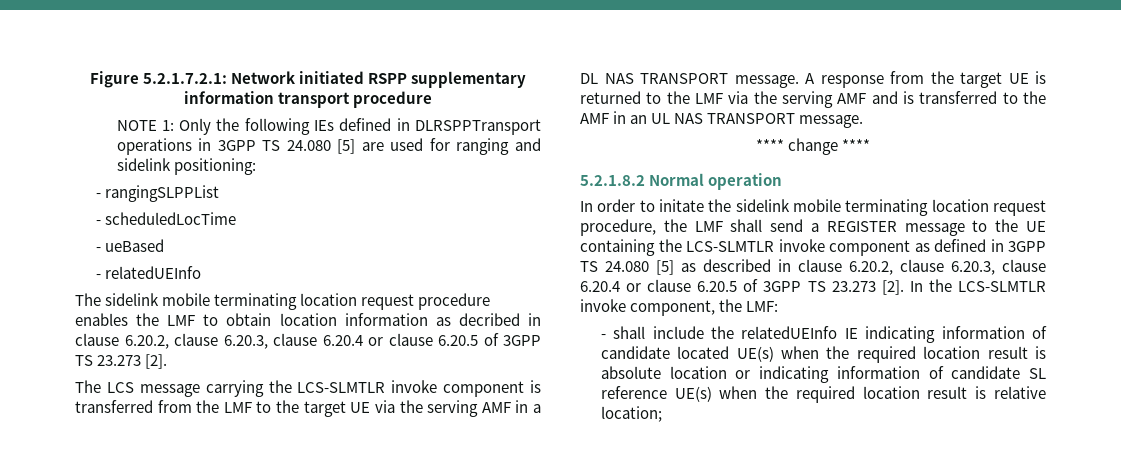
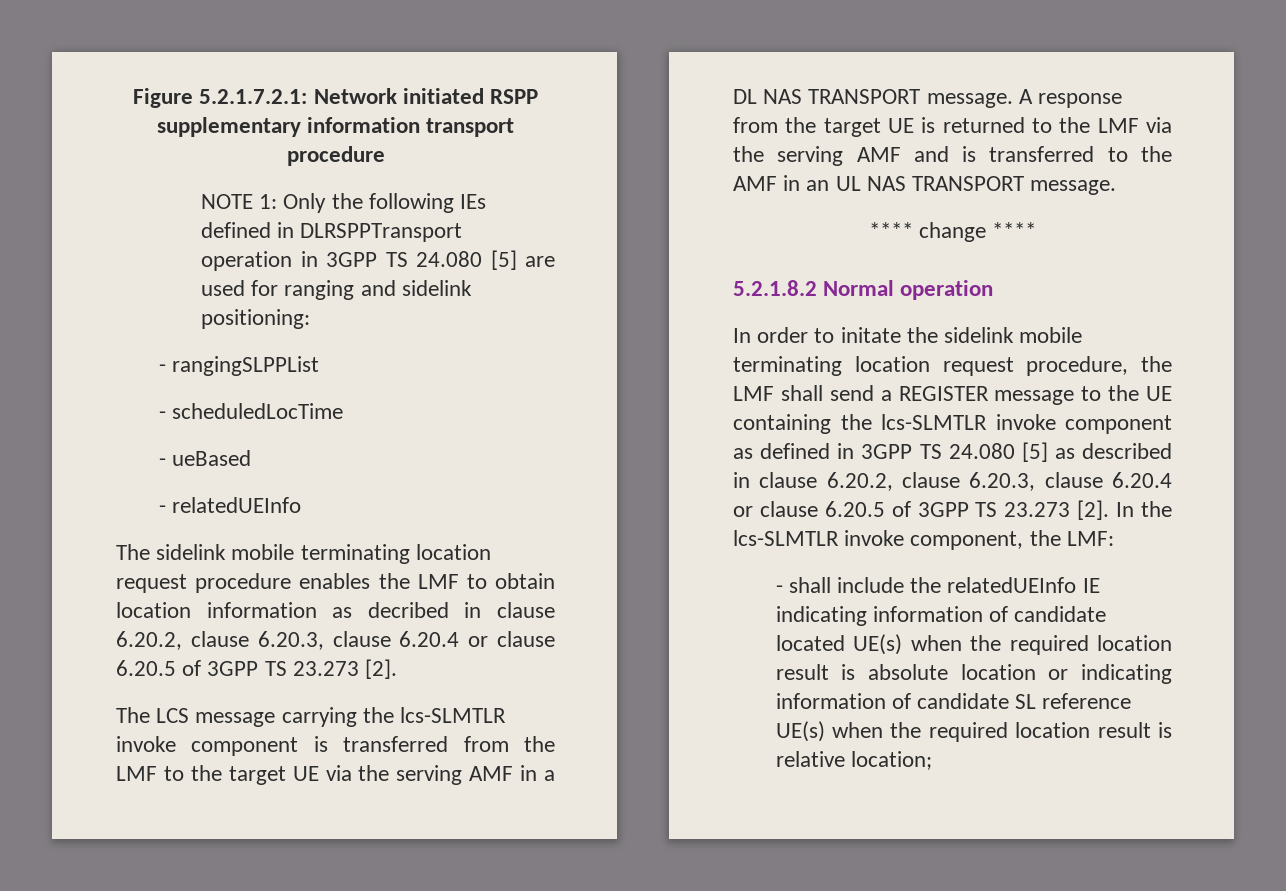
- NOTE 1: Only the following IEs defined in DLRSPPTransport operations in 3GPP TS 24.080 [5] are used for ranging and sidelink positioning:
+ NOTE 1: Only the following IEs defined in DLRSPPTransport operation in 3GPP TS 24.080 [5] are used for ranging and sidelink positioning:
- The LCS message carrying the LCS-SLMTLR invoke component is transferred from the LMF to the target UE via the serving AMF in a DL NAS TRANSPORT message.
+ The LCS message carrying the lcs-SLMTLR invoke component is transferred from the LMF to the target UE via the serving AMF in a DL NAS TRANSPORT message.
- In order to initate the sidelink mobile terminating location request procedure, the LMF shall send a REGISTER message to the UE containing the LCS-SLMTLR invoke component as defined in 3GPP TS 24.080 [5] as described in clause 6.20.2, clause 6.20.3, clause 6.20.4 or clause 6.20.5 of 3GPP TS 23.273 [2].
+ In order to initate the sidelink mobile terminating location request procedure, the LMF shall send a REGISTER message to the UE containing the lcs-SLMTLR invoke component as defined in 3GPP TS 24.080 [5] as described in clause 6.20.2, clause 6.20.3, clause 6.20.4 or clause 6.20.5 of 3GPP TS 23.273 [2].
- In the LCS-SLMTLR invoke component, the LMF:
+ In the lcs-SLMTLR invoke component, the LMF:

